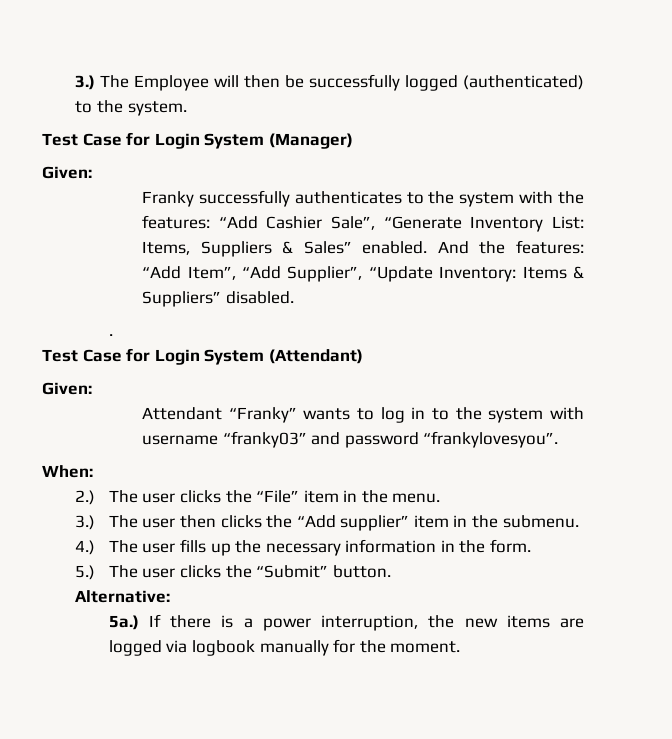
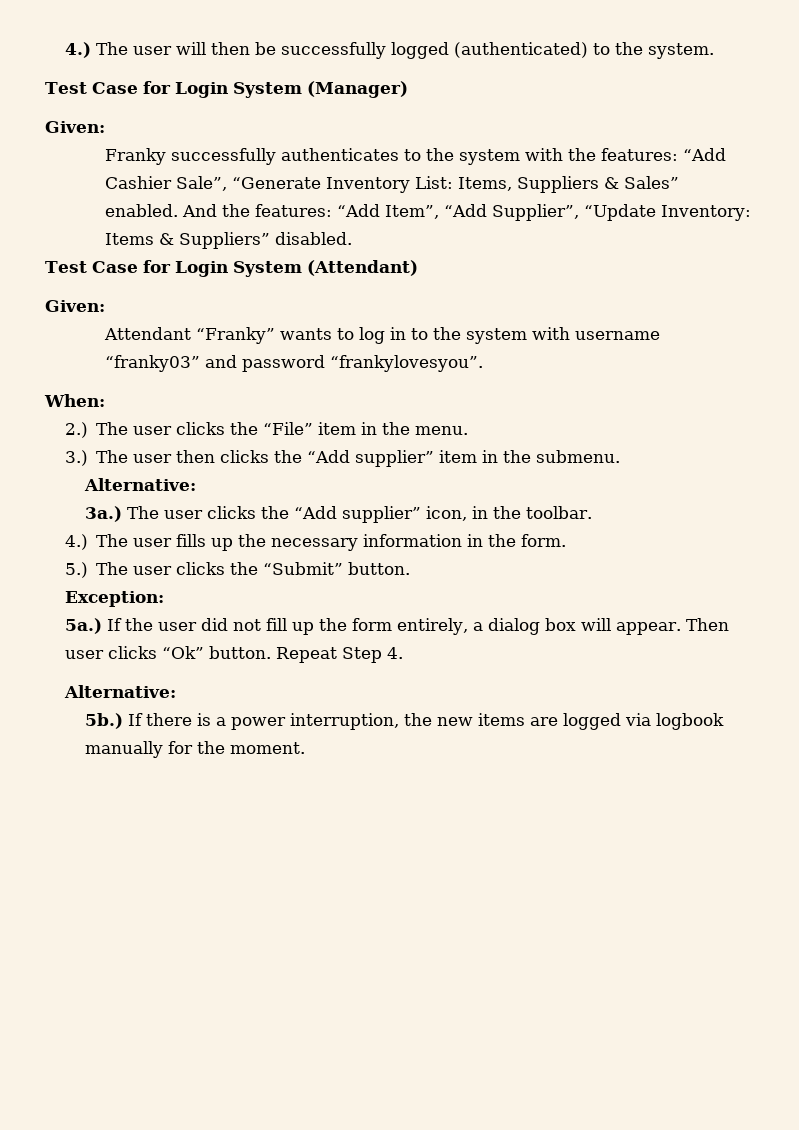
- 3.) The Employee will then be successfully logged (authenticated) to the system.
+ 4.) The user will then be successfully logged (authenticated) to the system.
- .
  3.) The user then clicks the “Add supplier” item in the submenu.
+ Alternative:
+ 3a.) The user clicks the “Add supplier” icon, in the toolbar.
+ Exception:
+ 5a.) If the user did not fill up the form entirely, a dialog box will appear. Then user clicks “Ok” button. Repeat Step 4.
  Alternative:
- 5a.)
+ 5b.)

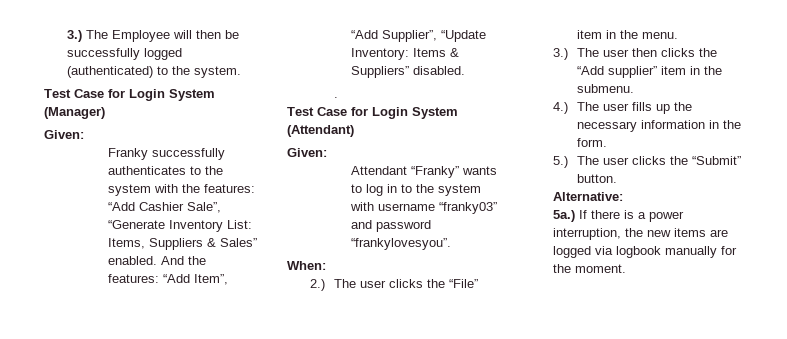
- 4.) The user will then be successfully logged (authenticated) to the system.
+ 3.) The Employee will then be successfully logged (authenticated) to the system.
+ .
  3.) The user then clicks the “Add supplier” item in the submenu.
- Alternative:
- 3a.) The user clicks the “Add supplier” icon, in the toolbar.
- Exception:
+ Alternative:
- If the user did not fill up the form entirely, a dialog box will appear. Then user clicks “Ok” button. Repeat Step 4.
- Alternative:
- 5b.) If there is a power interruption, the new items are logged via logbook manually for the moment.
+ If there is a power interruption, the new items are logged via logbook manually for the moment.

